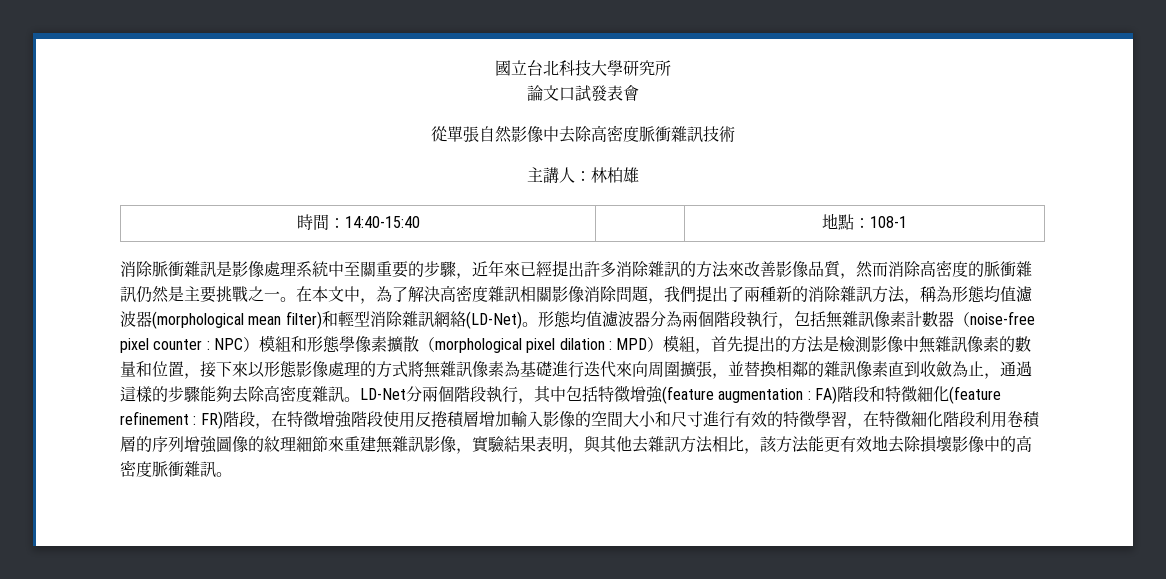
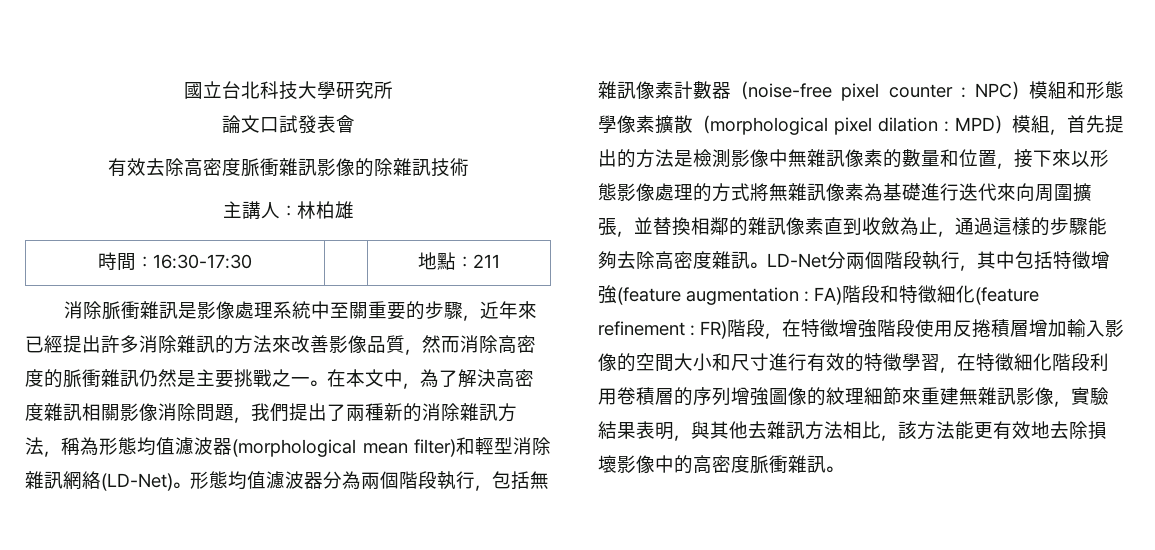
- 從單張自然影像中去除高密度脈衝雜訊技術
+ 有效去除高密度脈衝雜訊影像的除雜訊技術
- 時間：14:40-15:40 | | 地點：108-1
+ 時間：16:30-17:30 | | 地點：211

